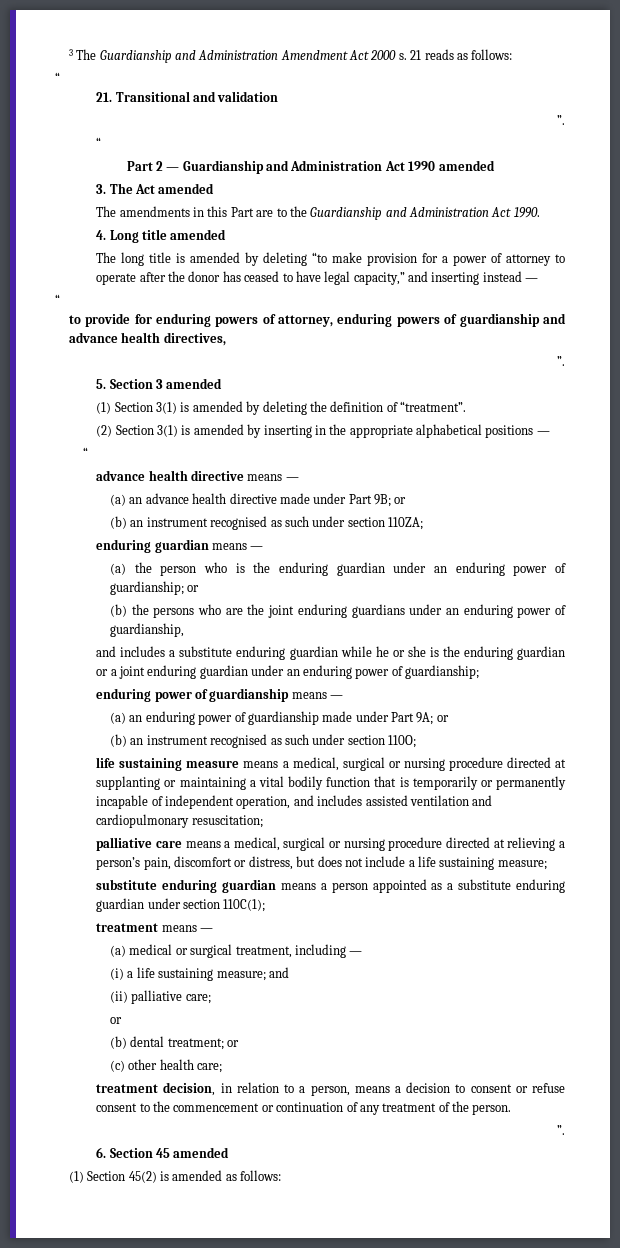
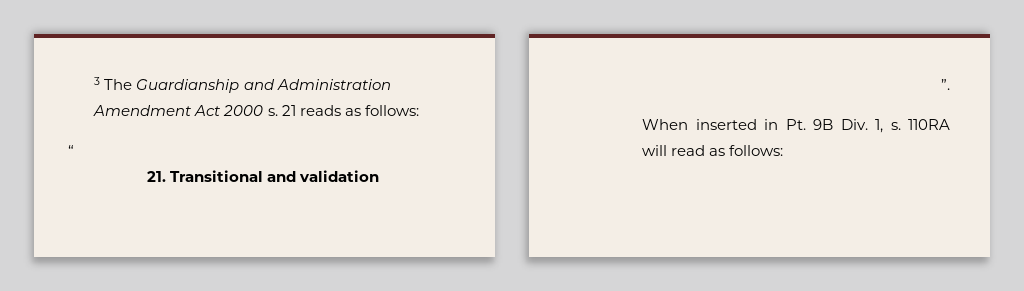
  21. Transitional and validation
  ”.
- “
- Part 2 — Guardianship and Administration Act 1990 amended
- 3. The Act amended
- The amendments in this Part are to the Guardianship and Administration Act 1990.
- 4. Long title amended
- The long title is amended by deleting “to make provision for a power of attorney to operate after the donor has ceased to have legal capacity,” and inserting instead —
- “
- to provide for enduring powers of attorney, enduring powers of guardianship and advance health directives,
- ”.
- 5. Section 3 amended
- (1) Section 3(1) is amended by deleting the definition of “treatment”.
- (2) Section 3(1) is amended by inserting in the appropriate alphabetical positions —
- “
- advance health directive means —
- (a) an advance health directive made under Part 9B; or
- (b) an instrument recognised as such under section 110ZA;
- enduring guardian means —
- (a) the person who is the enduring guardian under an enduring power of guardianship; or
- (b) the persons who are the joint enduring guardians under an enduring power of guardianship,
- and includes a substitute enduring guardian while he or she is the enduring guardian or a joint enduring guardian under an enduring power of guardianship;
- enduring power of guardianship means —
- (a) an enduring power of guardianship made under Part 9A; or
- (b) an instrument recognised as such under section 110O;
- life sustaining measure means a medical, surgical or nursing procedure directed at supplanting or maintaining a vital bodily function that is temporarily or permanently incapable of independent operation, and includes assisted ventilation and cardiopulmonary resuscitation;
- palliative care means a medical, surgical or nursing procedure directed at relieving a person’s pain, discomfort or distress, but does not include a life sustaining measure;
- substitute enduring guardian means a person appointed as a substitute enduring guardian under section 110C(1);
- treatment means —
- (a) medical or surgical treatment, including —
- (i) a life sustaining measure; and
- (ii) palliative care;
- or
- (b) dental treatment; or
- (c) other health care;
- treatment decision, in relation to a person, means a decision to consent or refuse consent to the commencement or continuation of any treatment of the person.
- ”.
- 6. Section 45 amended
- (1) Section 45(2) is amended as follows:
+ When inserted in Pt. 9B Div. 1, s. 110RA will read as follows:

